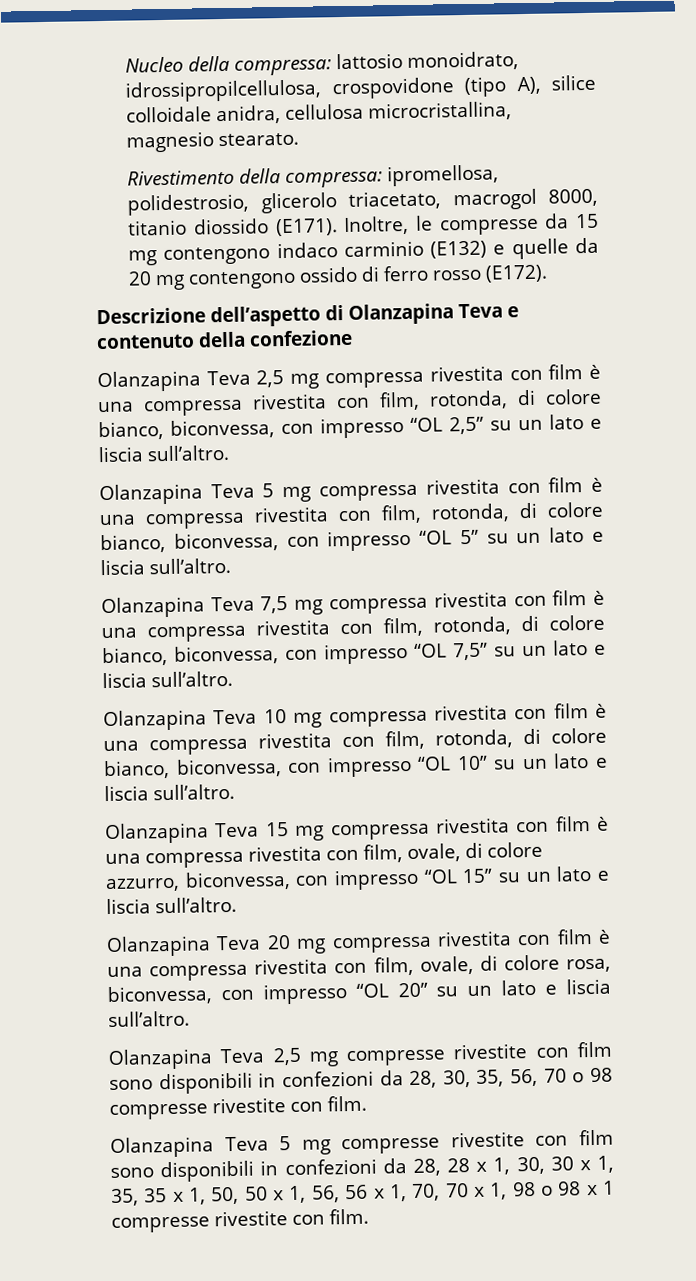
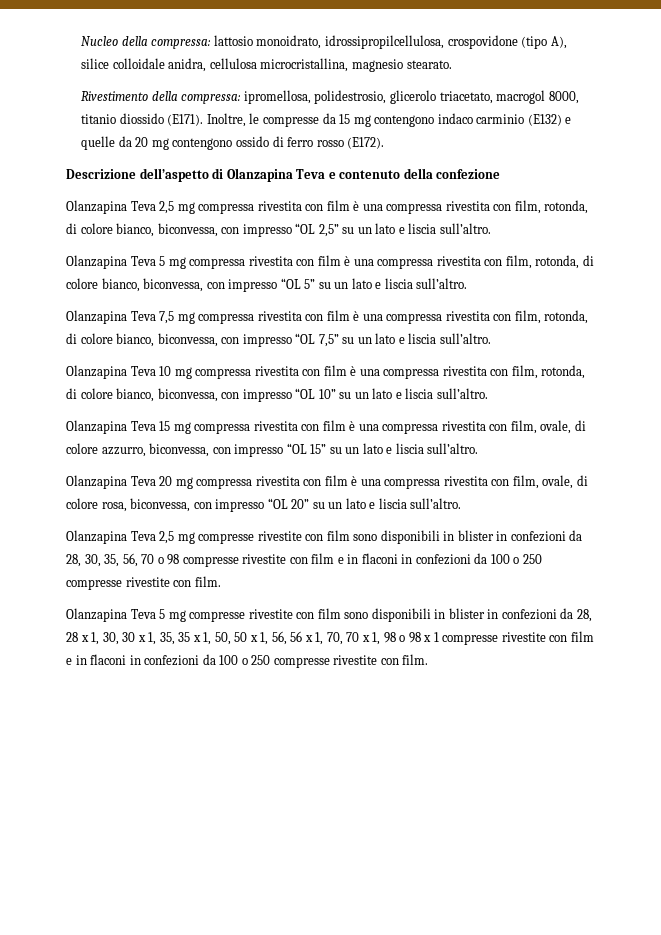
- Olanzapina Teva 2,5 mg compresse rivestite con film sono disponibili in confezioni da 28, 30, 35, 56, 70 o 98 compresse rivestite con film.
+ Olanzapina Teva 2,5 mg compresse rivestite con film sono disponibili in blister in confezioni da 28, 30, 35, 56, 70 o 98 compresse rivestite con film e in flaconi in confezioni da 100 o 250 compresse rivestite con film.
- Olanzapina Teva 5 mg compresse rivestite con film sono disponibili in confezioni da 28, 28 x 1, 30, 30 x 1, 35, 35 x 1, 50, 50 x 1, 56, 56 x 1, 70, 70 x 1, 98 o 98 x 1 compresse rivestite con film.
+ Olanzapina Teva 5 mg compresse rivestite con film sono disponibili in blister in confezioni da 28, 28 x 1, 30, 30 x 1, 35, 35 x 1, 50, 50 x 1, 56, 56 x 1, 70, 70 x 1, 98 o 98 x 1 compresse rivestite con film e in flaconi in confezioni da 100 o 250 compresse rivestite con film.

